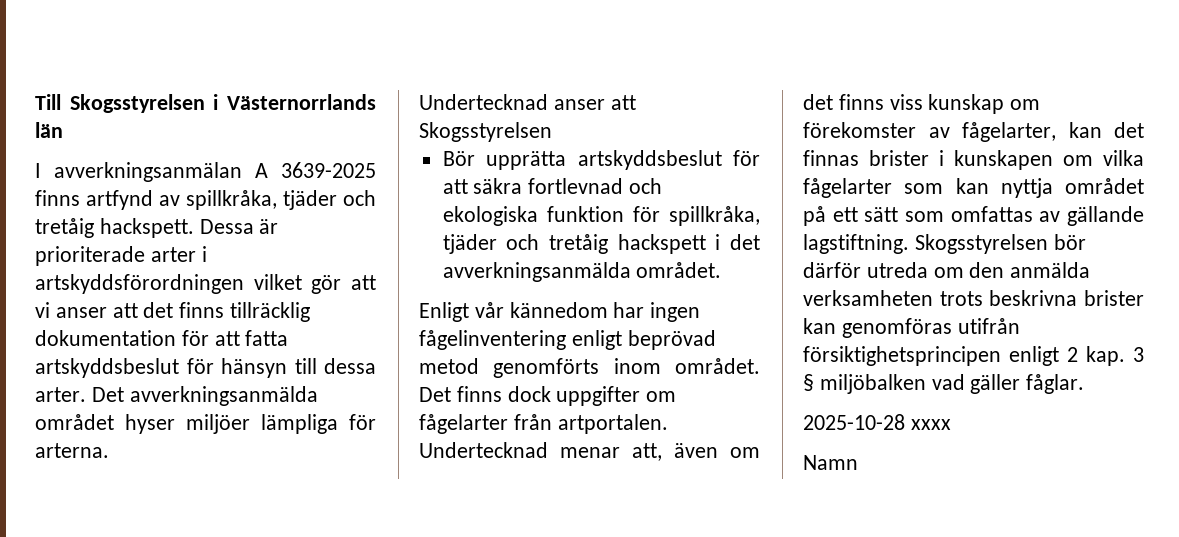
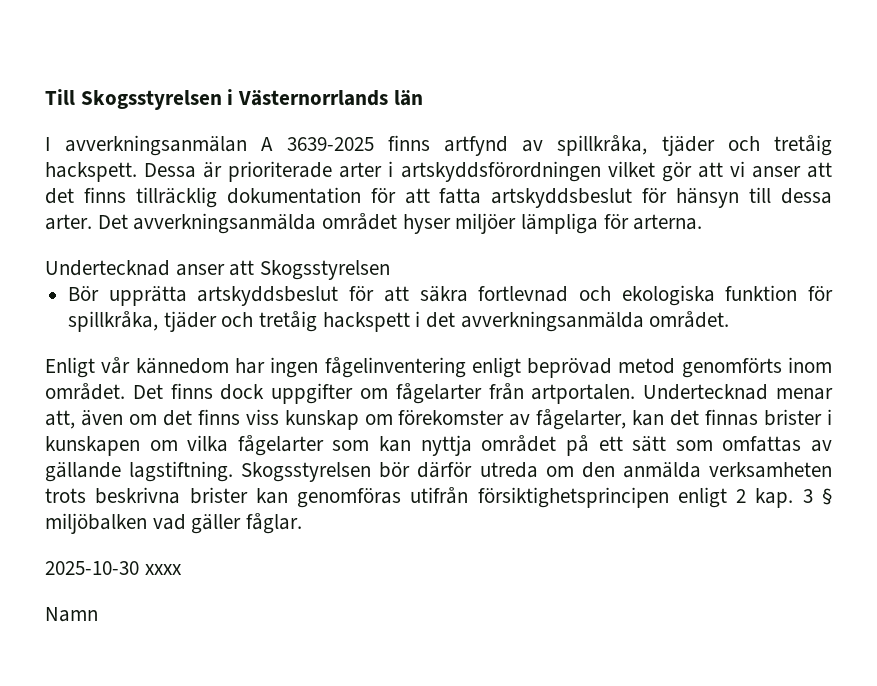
- 2025-10-28 xxxx
+ 2025-10-30 xxxx

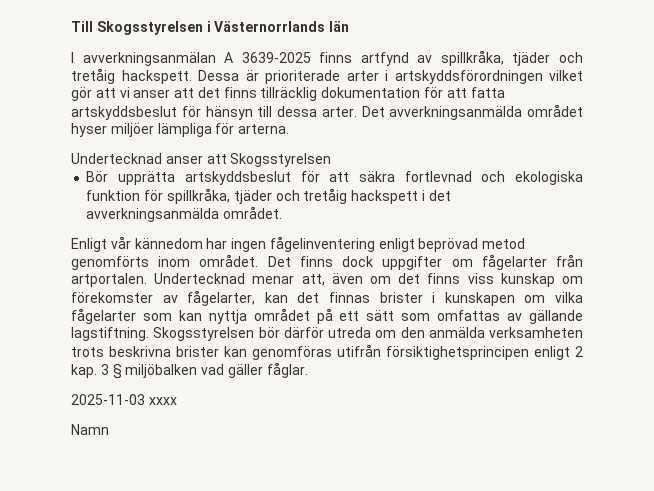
- 2025-10-30 xxxx
+ 2025-11-03 xxxx

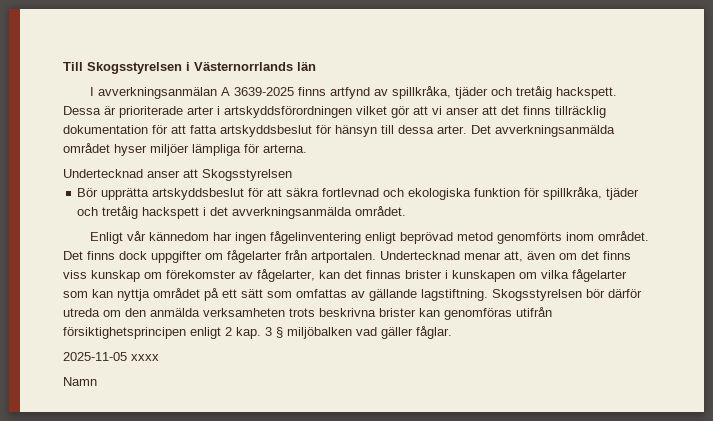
- 2025-11-03 xxxx
+ 2025-11-05 xxxx

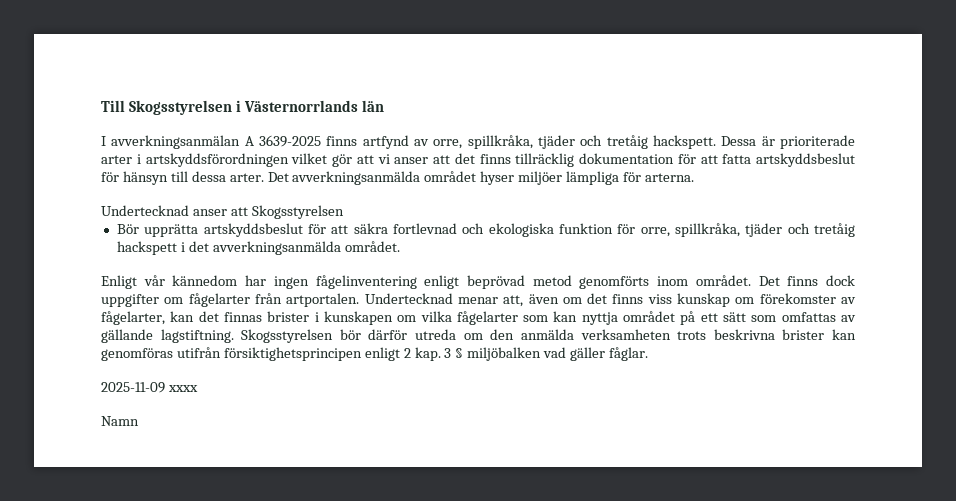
- I avverkningsanmälan A 3639-2025 finns artfynd av spillkråka, tjäder och tretåig hackspett.
+ I avverkningsanmälan A 3639-2025 finns artfynd av orre, spillkråka, tjäder och tretåig hackspett.
- Bör upprätta artskyddsbeslut för att säkra fortlevnad och ekologiska funktion för spillkråka, tjäder och tretåig hackspett i det avverkningsanmälda området.
+ Bör upprätta artskyddsbeslut för att säkra fortlevnad och ekologiska funktion för orre, spillkråka, tjäder och tretåig hackspett i det avverkningsanmälda området.
- 2025-11-05 xxxx
+ 2025-11-09 xxxx

